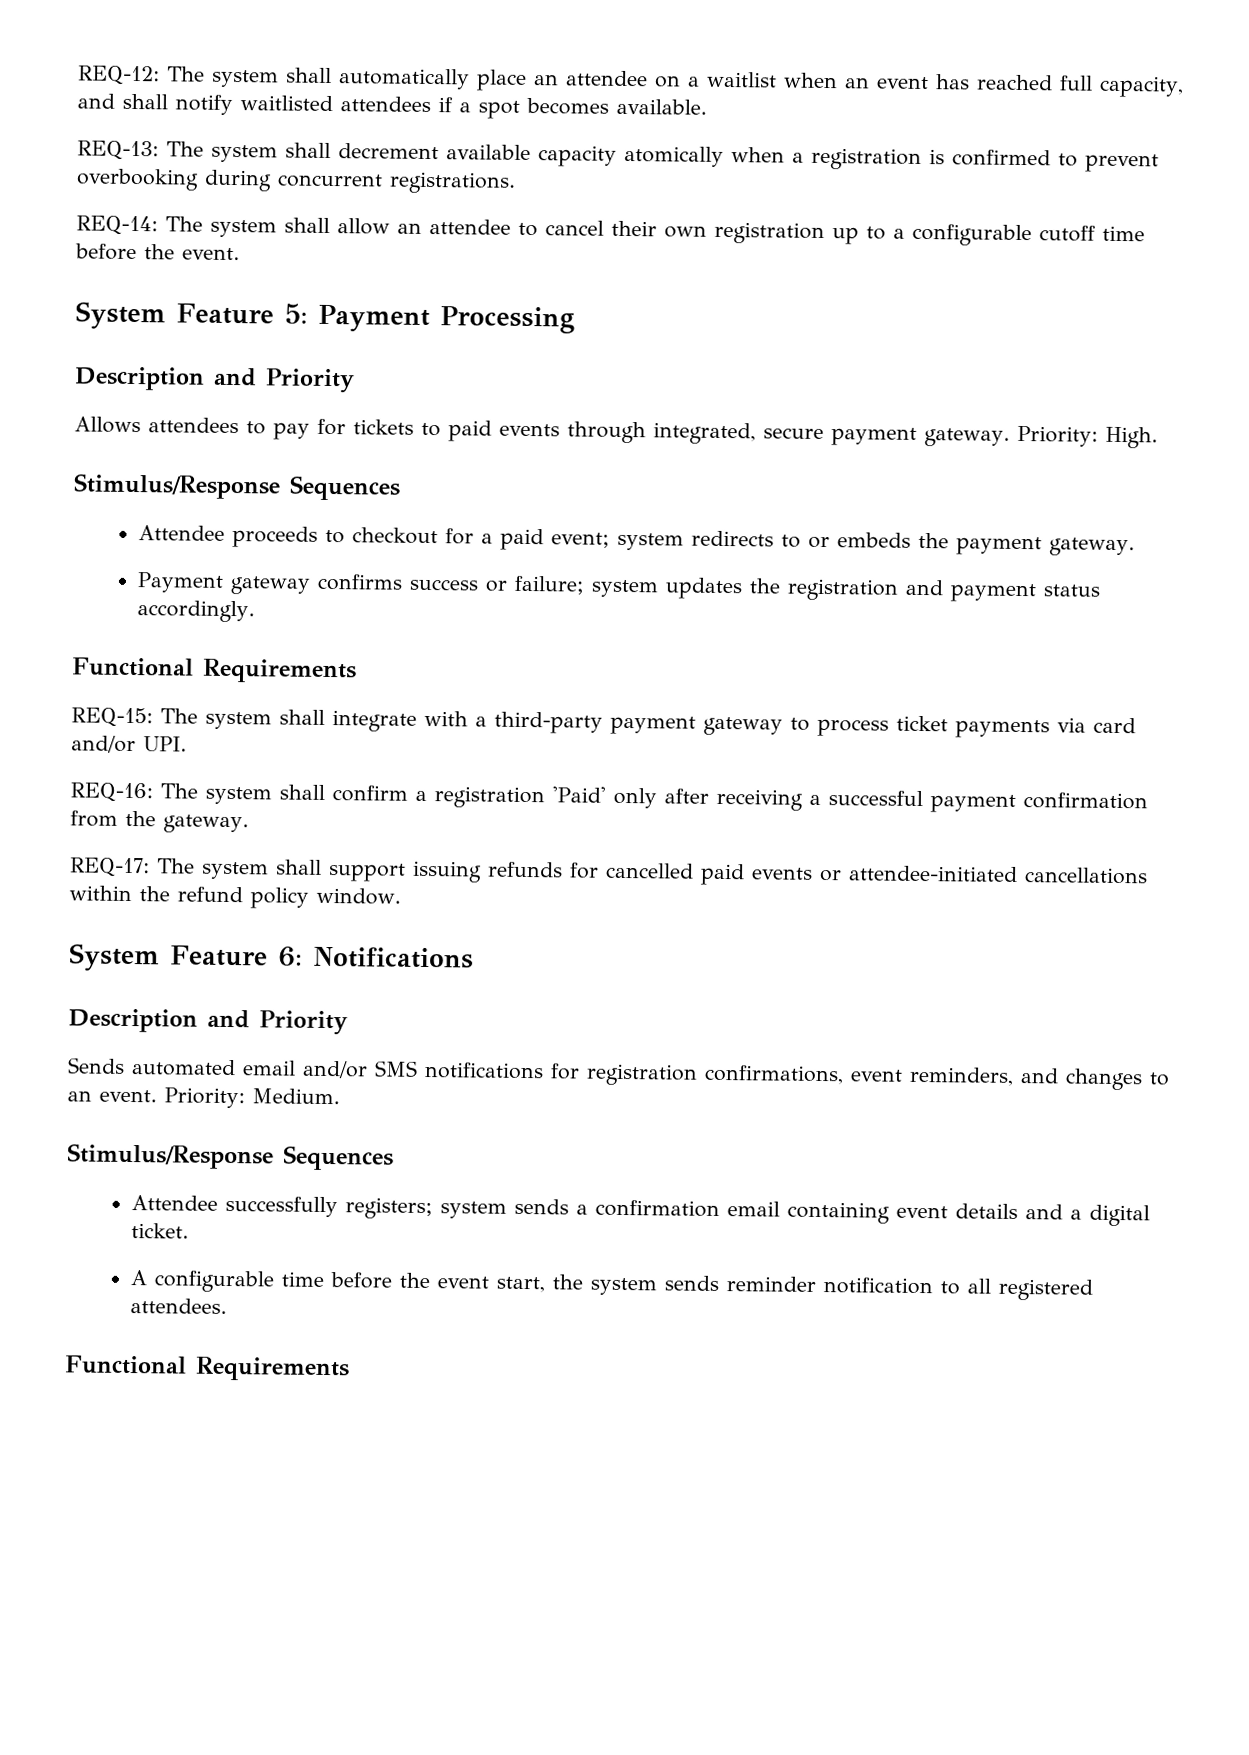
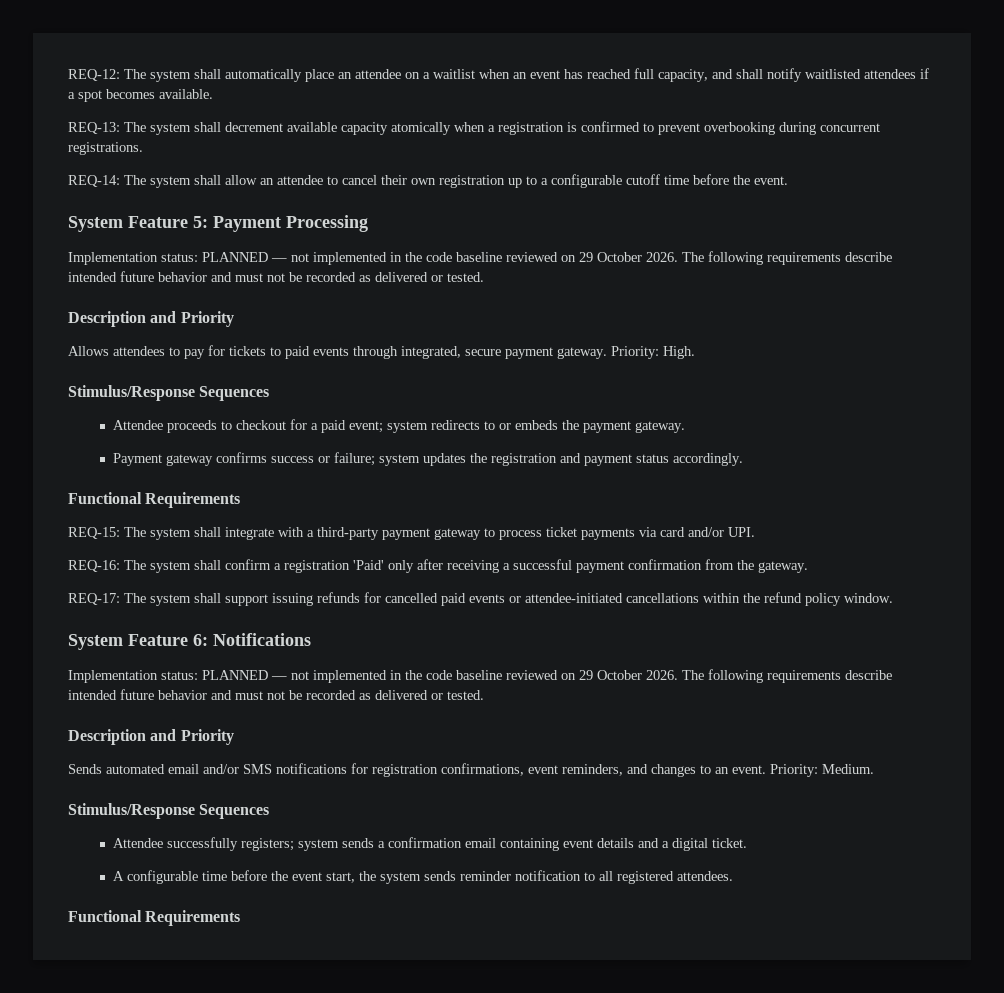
  System Feature 5: Payment Processing
+ Implementation status: PLANNED — not implemented in the code baseline reviewed on 29 October 2026. The following requirements describe intended future behavior and must not be recorded as delivered or tested.
  System Feature 6: Notifications
+ Implementation status: PLANNED — not implemented in the code baseline reviewed on 29 October 2026. The following requirements describe intended future behavior and must not be recorded as delivered or tested.

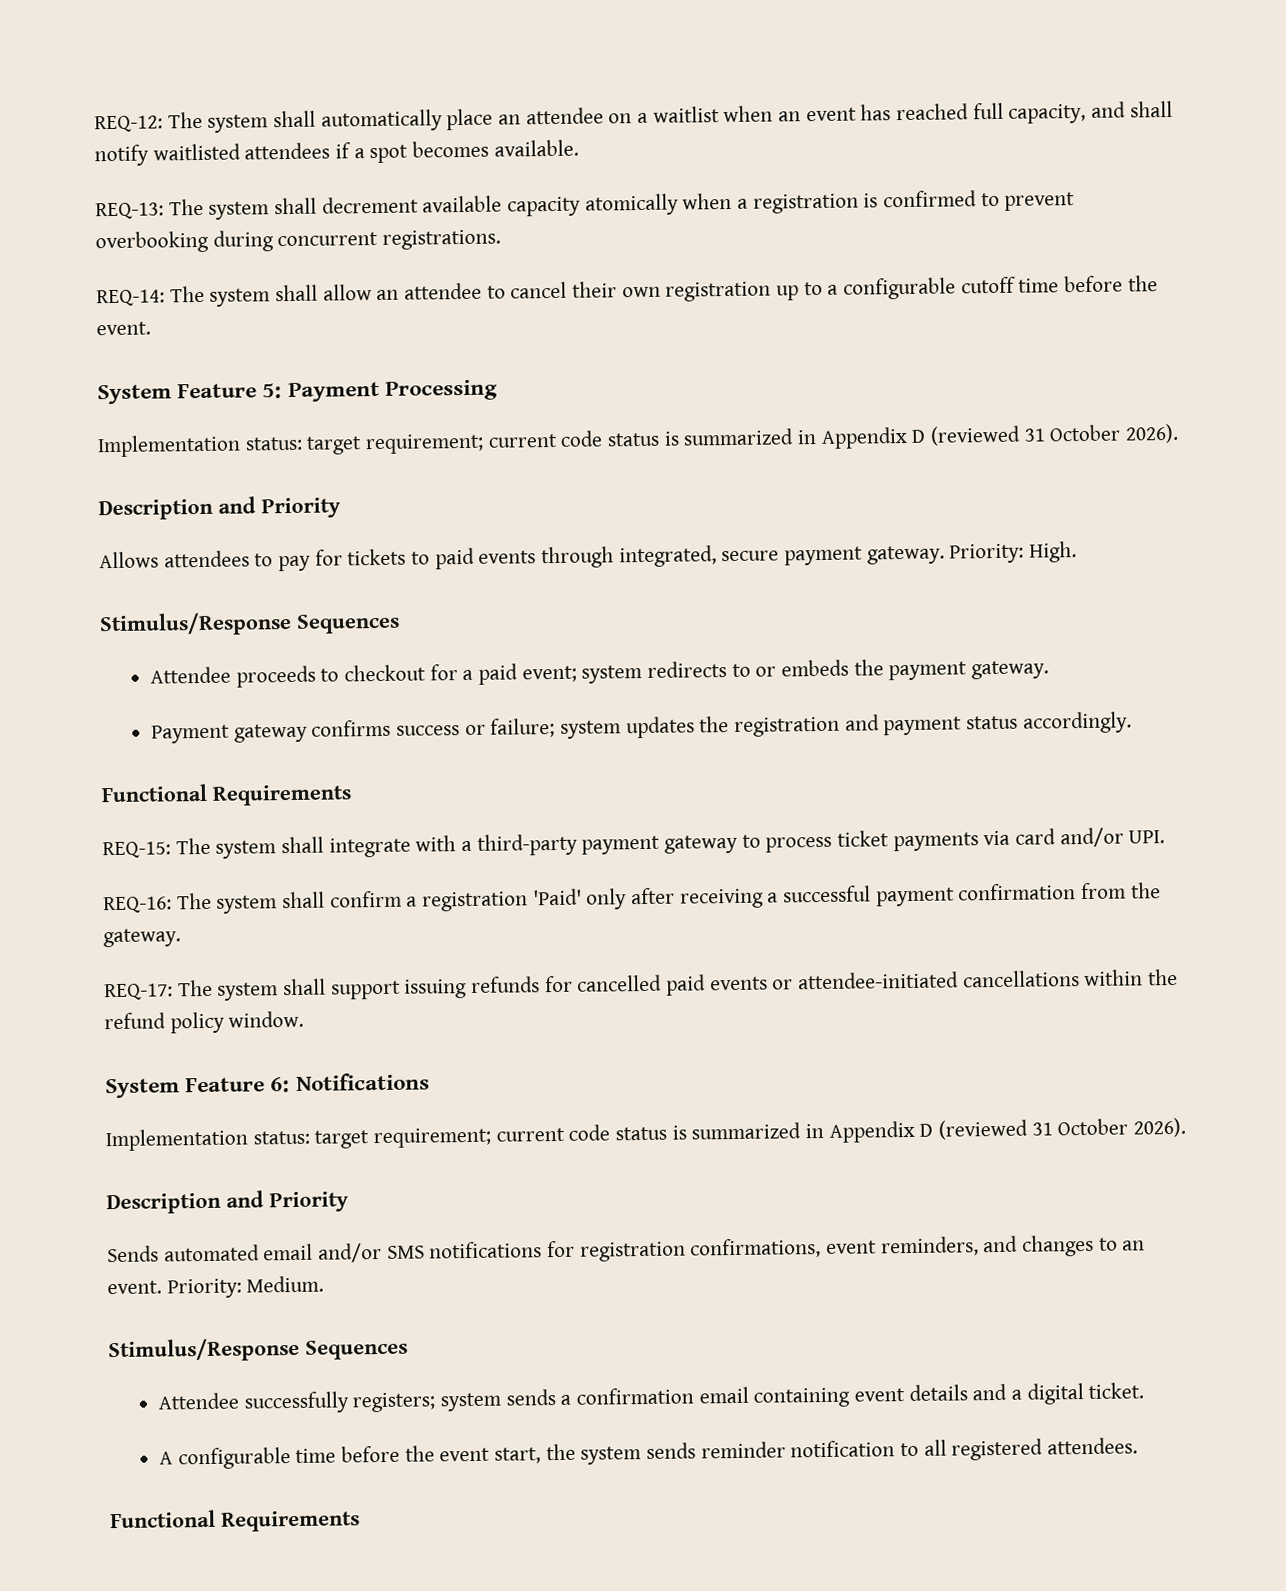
  System Feature 5: Payment Processing
- Implementation status: PLANNED — not implemented in the code baseline reviewed on 29 October 2026. The following requirements describe intended future behavior and must not be recorded as delivered or tested.
+ Implementation status: target requirement; current code status is summarized in Appendix D (reviewed 31 October 2026).
  System Feature 6: Notifications
- Implementation status: PLANNED — not implemented in the code baseline reviewed on 29 October 2026. The following requirements describe intended future behavior and must not be recorded as delivered or tested.
+ Implementation status: target requirement; current code status is summarized in Appendix D (reviewed 31 October 2026).

